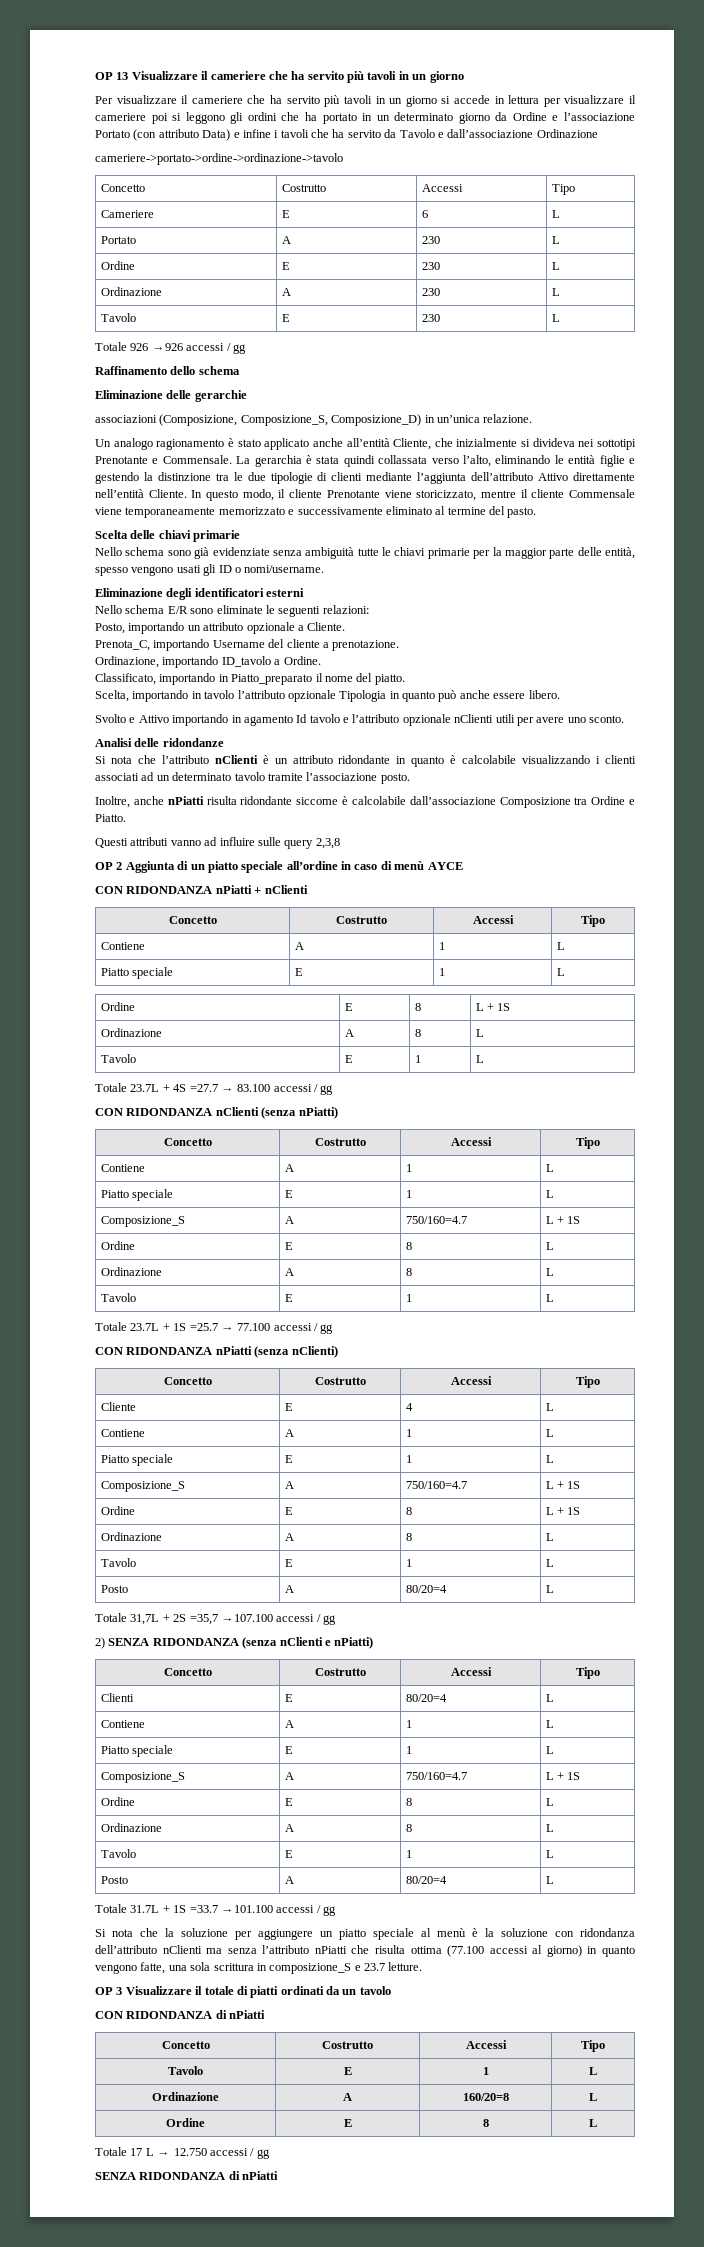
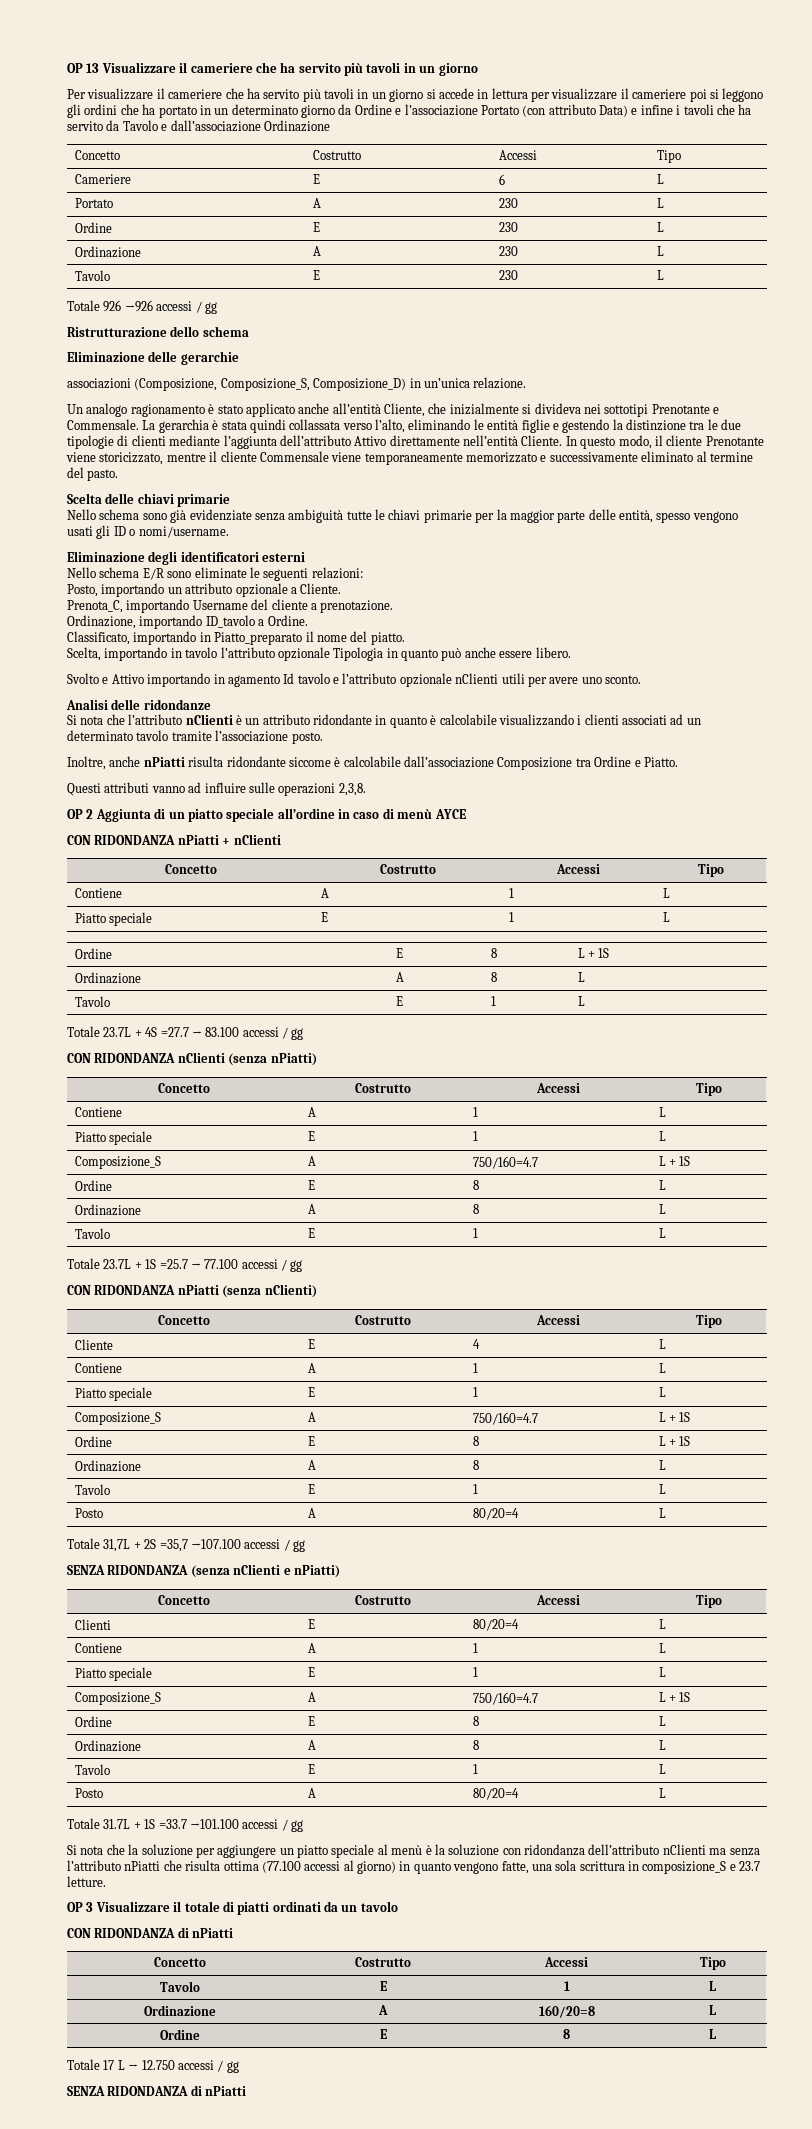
- cameriere->portato->ordine->ordinazione->tavolo
- Raffinamento dello schema
+ Ristrutturazione dello schema
- Questi attributi vanno ad influire sulle query 2,3,8
+ Questi attributi vanno ad influire sulle operazioni 2,3,8.
- 2) SENZA RIDONDANZA (senza nClienti e nPiatti)
+ SENZA RIDONDANZA (senza nClienti e nPiatti)

